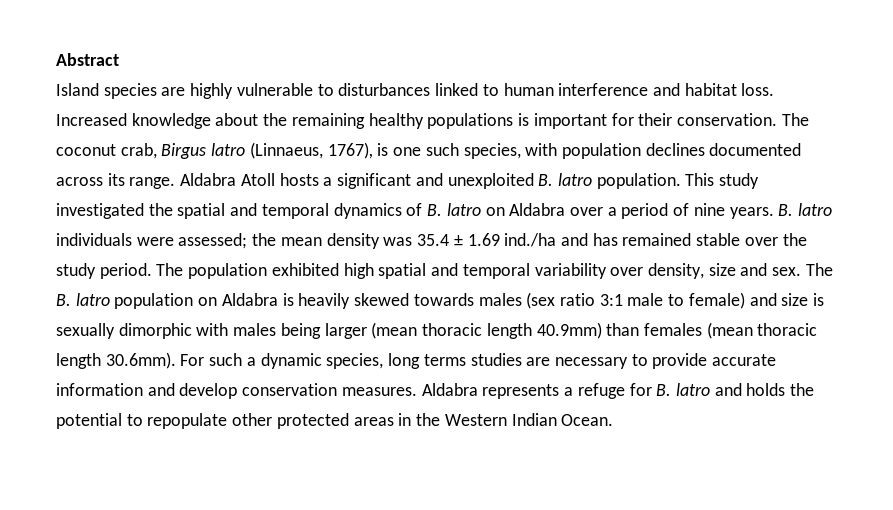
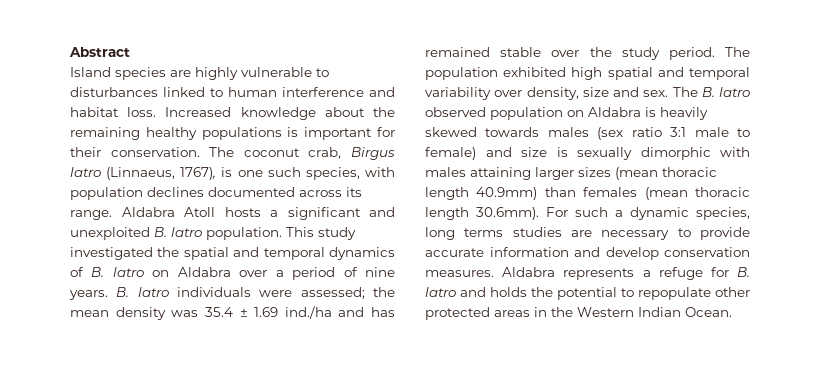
- The B. latro population on Aldabra is heavily skewed towards males (sex ratio 3:1 male to female) and size is sexually dimorphic with males being larger (mean thoracic length 40.9mm) than females (mean thoracic length 30.6mm). For such a dynamic species, long terms studies are necessary to provide accurate information and develop conservation measures.
+ The B. latro observed population on Aldabra is heavily skewed towards males (sex ratio 3:1 male to female) and size is sexually dimorphic with males attaining larger sizes (mean thoracic length 40.9mm) than females (mean thoracic length 30.6mm). For such a dynamic species, long terms studies are necessary to provide accurate information and develop conservation measures.

